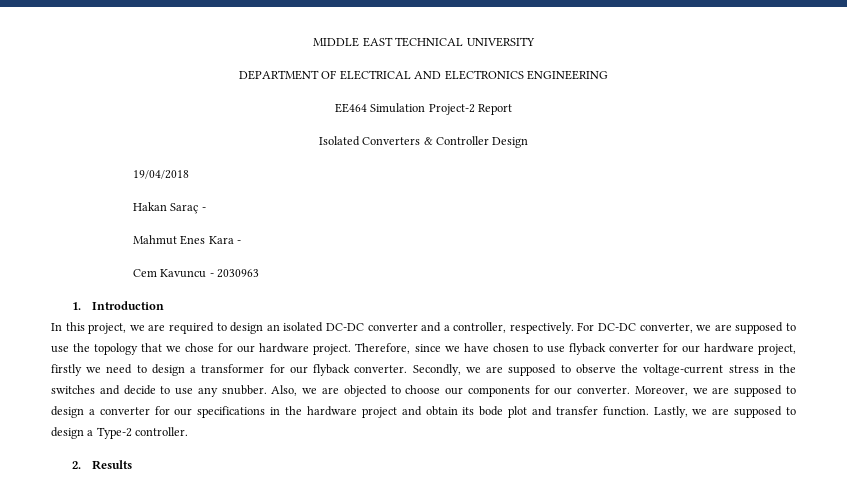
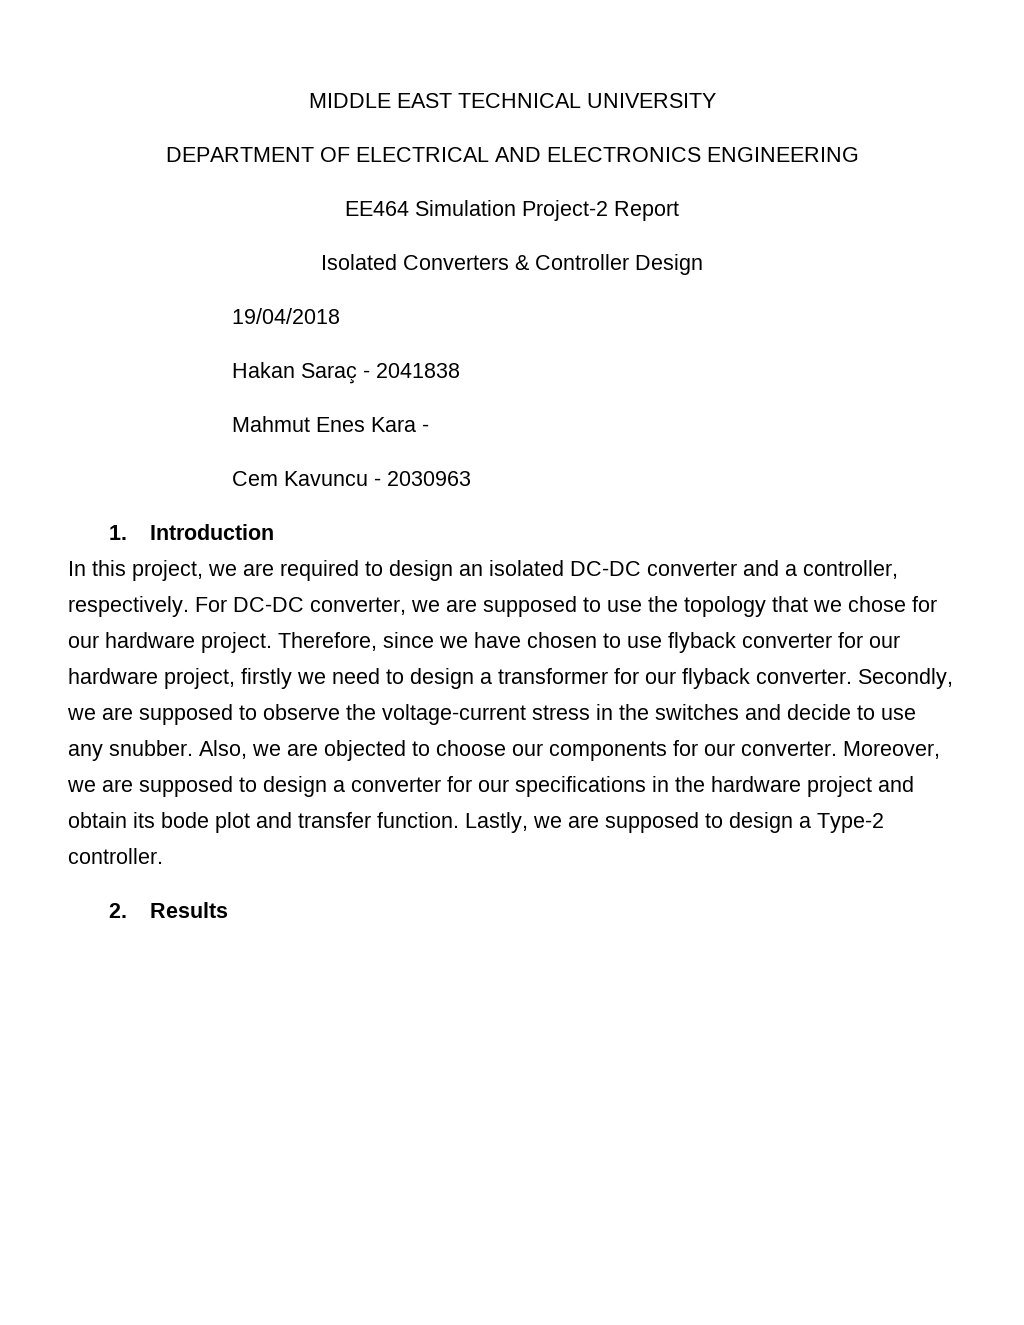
- Hakan Saraç -
+ Hakan Saraç - 2041838

